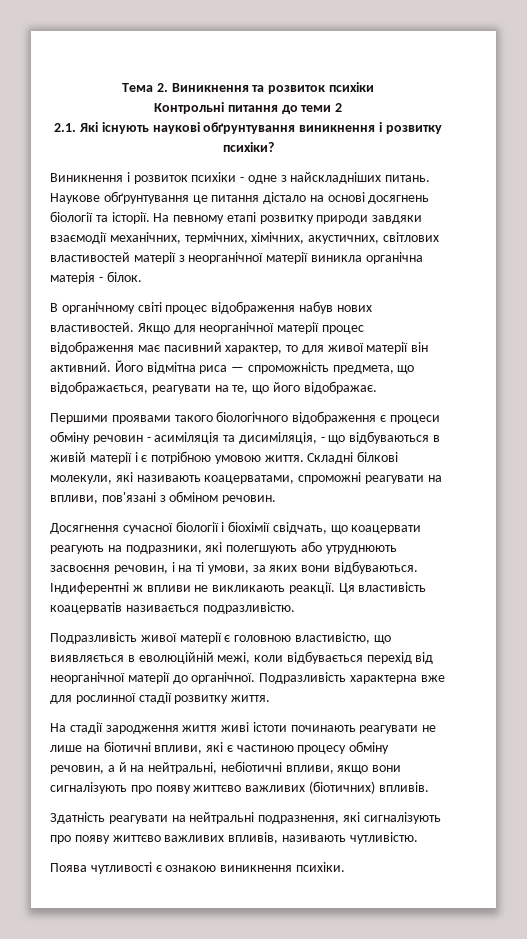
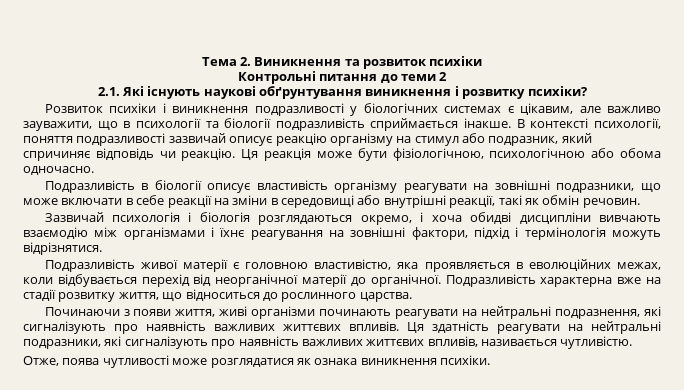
- Виникнення і розвиток психіки - одне з найскладніших питань. Наукове обґрунтування це питання дістало на основі досягнень біології та історії. На певному етапі розвитку природи завдяки взаємодії механічних, термічних, хімічних, акустичних, світлових властивостей матерії з неорганічної матерії виникла органічна матерія - білок.
- В органічному світі процес відображення набув нових властивостей. Якщо для неорганічної матерії процес відображення має пасивний характер, то для живої матерії він активний. Його відмітна риса — спроможність предмета, що відображається, реагувати на те, що його відображає.
- Першими проявами такого біологічного відображення є процеси обміну речовин - асиміляція та дисиміляція, - що відбуваються в живій матерії і є потрібною умовою життя. Складні білкові молекули, які називають коацерватами, спроможні реагувати на впливи, пов'язані з обміном речовин.
- Досягнення сучасної біології і біохімії свідчать, що коацервати реагують на подразники, які полегшують або утруднюють засвоєння речовин, і на ті умови, за яких вони відбуваються. Індиферентні ж впливи не викликають реакції. Ця властивість коацерватів називається подразливістю.
+ Розвиток психіки і виникнення подразливості у біологічних системах є цікавим, але важливо зауважити, що в психології та біології подразливість сприймається інакше. В контексті психології, поняття подразливості зазвичай описує реакцію організму на стимул або подразник, який спричиняє відповідь чи реакцію. Ця реакція може бути фізіологічною, психологічною або обома одночасно.
+ Подразливість в біології описує властивість організму реагувати на зовнішні подразники, що може включати в себе реакції на зміни в середовищі або внутрішні реакції, такі як обмін речовин.
+ Зазвичай психологія і біологія розглядаються окремо, і хоча обидві дисципліни вивчають взаємодію між організмами і їхнє реагування на зовнішні фактори, підхід і термінологія можуть відрізнятися.
- Подразливість живої матерії є головною властивістю, що виявляється в еволюційній межі, коли відбувається перехід від неорганічної матерії до органічної.
+ Подразливість живої матерії є головною властивістю, яка проявляється в еволюційних межах, коли відбувається перехід від неорганічної матерії до органічної.
- Подразливість характерна вже для рослинної стадії розвитку життя.
- На стадії зародження життя живі істоти починають реагувати не лише на біотичні впливи, які є частиною процесу обміну речовин, а й на нейтральні, небіотичні впливи, якщо вони сигналізують про появу життєво важливих (біотичних) впливів.
- Здатність реагувати на нейтральні подразнення, які сигналізують про появу життєво важливих впливів, називають чутливістю.
- Поява чутливості є ознакою виникнення психіки.
+ Подразливість характерна вже на стадії розвитку життя, що відноситься до рослинного царства.
+ Починаючи з появи життя, живі організми починають реагувати на нейтральні подразнення, які сигналізують про наявність важливих життєвих впливів. Ця здатність реагувати на нейтральні подразники, які сигналізують про наявність важливих життєвих впливів, називається чутливістю.
+ Отже, поява чутливості може розглядатися як ознака виникнення психіки.

